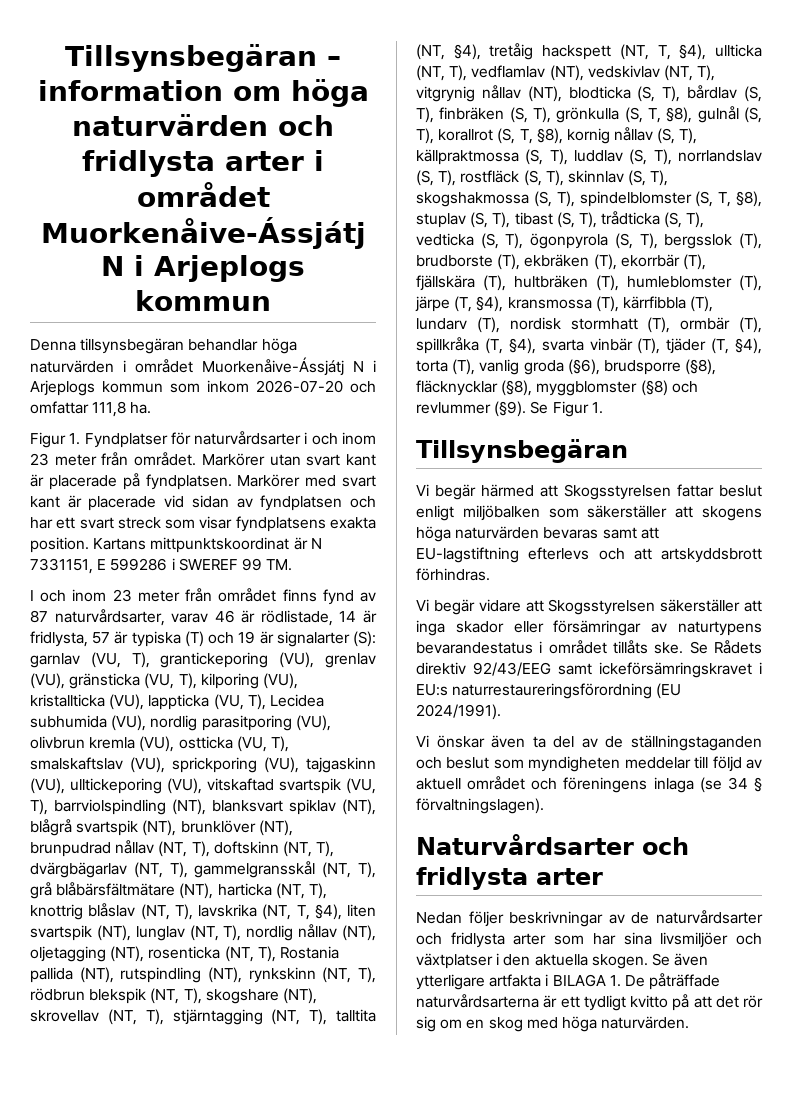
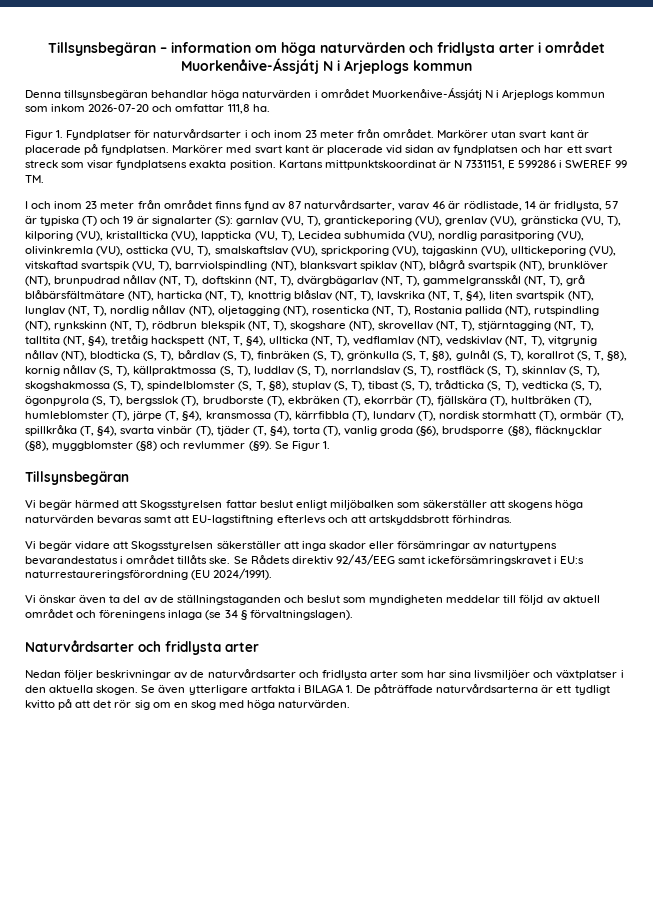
- garnlav (VU, T), grantickeporing (VU), grenlav (VU), gränsticka (VU, T), kilporing (VU), kristallticka (VU), lappticka (VU, T), Lecidea subhumida (VU), nordlig parasitporing (VU), olivbrun kremla (VU), ostticka (VU, T), smalskaftslav (VU), sprickporing (VU), tajgaskinn (VU), ulltickeporing (VU), vitskaftad svartspik (VU, T), barrviolspindling (NT), blanksvart spiklav (NT), blågrå svartspik (NT), brunklöver (NT), brunpudrad nållav (NT, T), doftskinn (NT, T), dvärgbägarlav (NT, T), gammelgransskål (NT, T), grå blåbärsfältmätare (NT), harticka (NT, T), knottrig blåslav (NT, T), lavskrika (NT, T, §4), liten svartspik (NT), lunglav (NT, T), nordlig nållav (NT), oljetagging (NT), rosenticka (NT, T), Rostania pallida (NT), rutspindling (NT), rynkskinn (NT, T), rödbrun blekspik (NT, T), skogshare (NT), skrovellav (NT, T), stjärntagging (NT, T), talltita (NT, §4), tretåig hackspett (NT, T, §4), ullticka (NT, T), vedflamlav (NT), vedskivlav (NT, T), vitgrynig nållav (NT), blodticka (S, T), bårdlav (S, T), finbräken (S, T), grönkulla (S, T, §8), gulnål (S, T), korallrot (S, T, §8), kornig nållav (S, T), källpraktmossa (S, T), luddlav (S, T), norrlandslav (S, T), rostfläck (S, T), skinnlav (S, T), skogshakmossa (S, T), spindelblomster (S, T, §8), stuplav (S, T), tibast (S, T), trådticka (S, T), vedticka (S, T), ögonpyrola (S, T), bergsslok (T), brudborste (T), ekbräken (T), ekorrbär (T), fjällskära (T), hultbräken (T), humleblomster (T), järpe (T, §4), kransmossa (T), kärrfibbla (T), lundarv (T), nordisk stormhatt (T), ormbär (T), spillkråka (T, §4), svarta vinbär (T), tjäder (T, §4), torta (T), vanlig groda (§6), brudsporre (§8), fläcknycklar (§8), myggblomster (§8) och revlummer (§9).
+ garnlav (VU, T), grantickeporing (VU), grenlav (VU), gränsticka (VU, T), kilporing (VU), kristallticka (VU), lappticka (VU, T), Lecidea subhumida (VU), nordlig parasitporing (VU), olivinkremla (VU), ostticka (VU, T), smalskaftslav (VU), sprickporing (VU), tajgaskinn (VU), ulltickeporing (VU), vitskaftad svartspik (VU, T), barrviolspindling (NT), blanksvart spiklav (NT), blågrå svartspik (NT), brunklöver (NT), brunpudrad nållav (NT, T), doftskinn (NT, T), dvärgbägarlav (NT, T), gammelgransskål (NT, T), grå blåbärsfältmätare (NT), harticka (NT, T), knottrig blåslav (NT, T), lavskrika (NT, T, §4), liten svartspik (NT), lunglav (NT, T), nordlig nållav (NT), oljetagging (NT), rosenticka (NT, T), Rostania pallida (NT), rutspindling (NT), rynkskinn (NT, T), rödbrun blekspik (NT, T), skogshare (NT), skrovellav (NT, T), stjärntagging (NT, T), talltita (NT, §4), tretåig hackspett (NT, T, §4), ullticka (NT, T), vedflamlav (NT), vedskivlav (NT, T), vitgrynig nållav (NT), blodticka (S, T), bårdlav (S, T), finbräken (S, T), grönkulla (S, T, §8), gulnål (S, T), korallrot (S, T, §8), kornig nållav (S, T), källpraktmossa (S, T), luddlav (S, T), norrlandslav (S, T), rostfläck (S, T), skinnlav (S, T), skogshakmossa (S, T), spindelblomster (S, T, §8), stuplav (S, T), tibast (S, T), trådticka (S, T), vedticka (S, T), ögonpyrola (S, T), bergsslok (T), brudborste (T), ekbräken (T), ekorrbär (T), fjällskära (T), hultbräken (T), humleblomster (T), järpe (T, §4), kransmossa (T), kärrfibbla (T), lundarv (T), nordisk stormhatt (T), ormbär (T), spillkråka (T, §4), svarta vinbär (T), tjäder (T, §4), torta (T), vanlig groda (§6), brudsporre (§8), fläcknycklar (§8), myggblomster (§8) och revlummer (§9).

